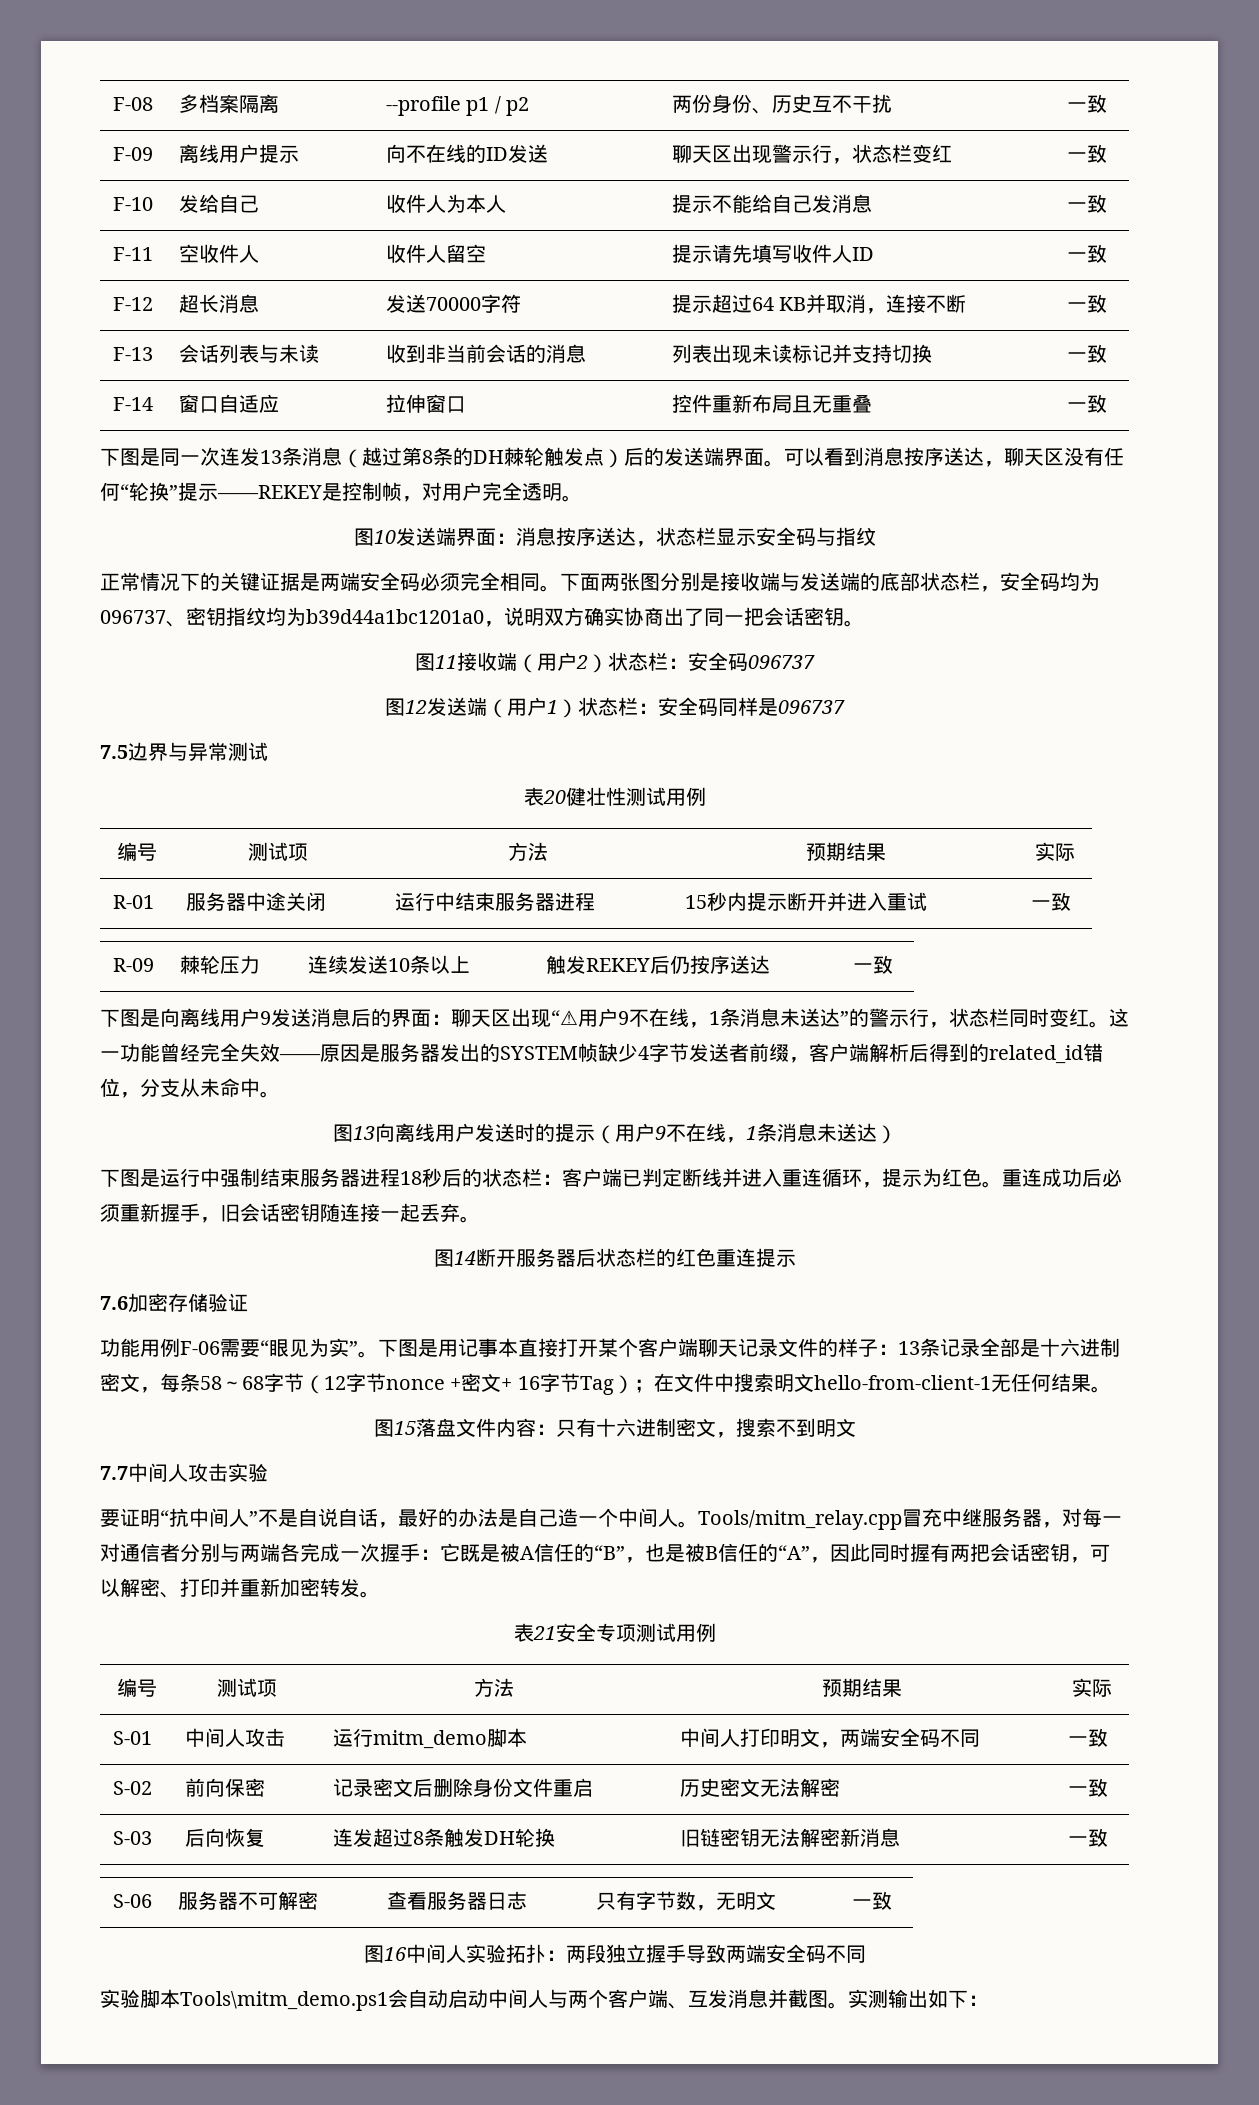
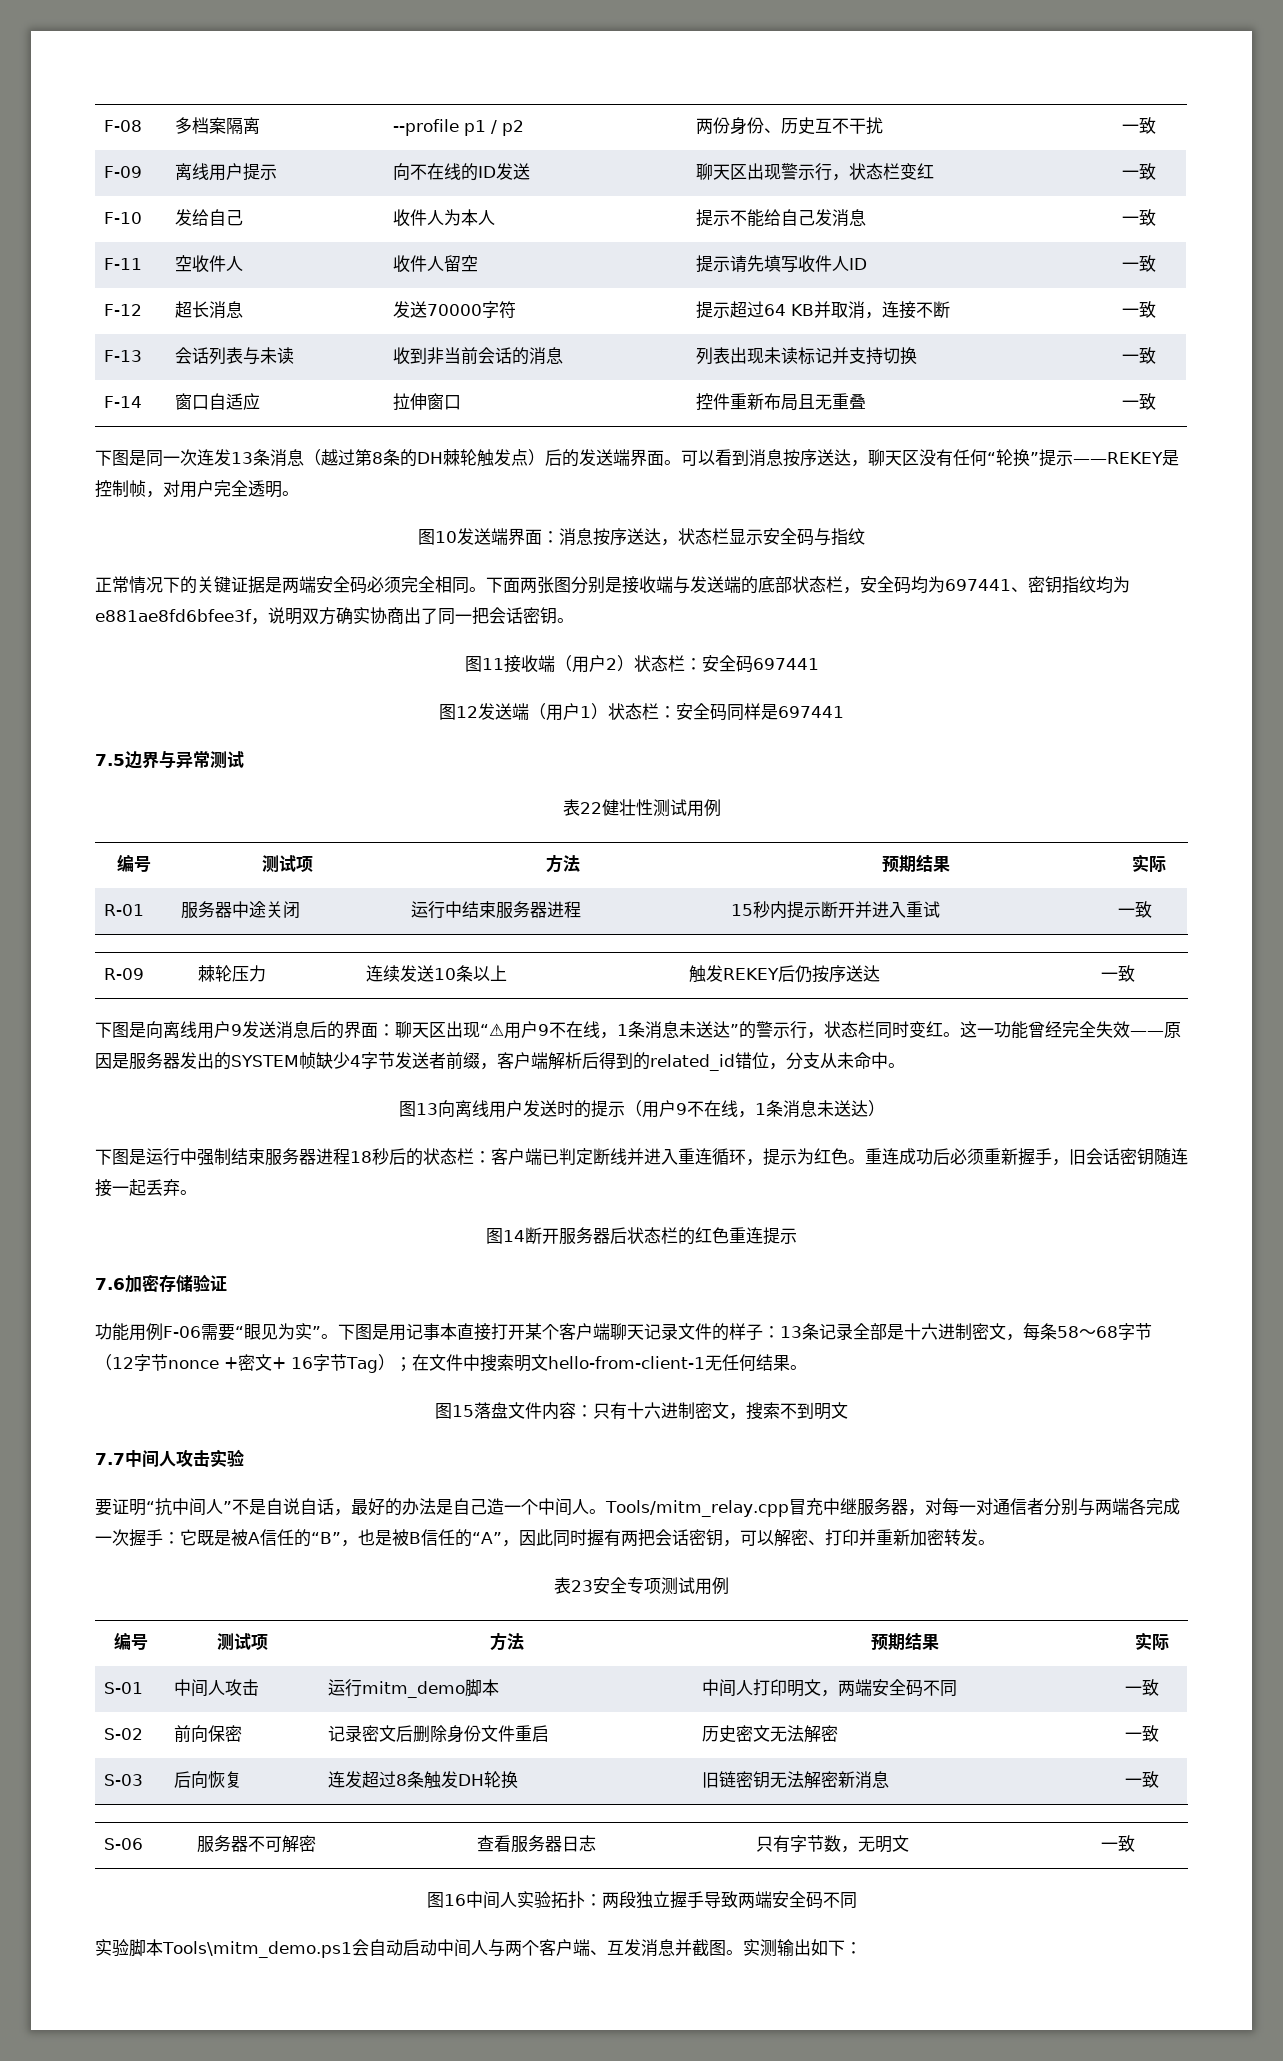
- 下面两张图分别是接收端与发送端的底部状态栏，安全码均为096737、密钥指纹均为b39d44a1bc1201a0，说明双方确实协商出了同一把会话密钥。
+ 下面两张图分别是接收端与发送端的底部状态栏，安全码均为697441、密钥指纹均为e881ae8fd6bfee3f，说明双方确实协商出了同一把会话密钥。
- 图11接收端（用户2）状态栏：安全码096737
+ 图11接收端（用户2）状态栏：安全码697441
- 图12发送端（用户1）状态栏：安全码同样是096737
+ 图12发送端（用户1）状态栏：安全码同样是697441
- 表20健壮性测试用例
+ 表22健壮性测试用例
- 表21安全专项测试用例
+ 表23安全专项测试用例

